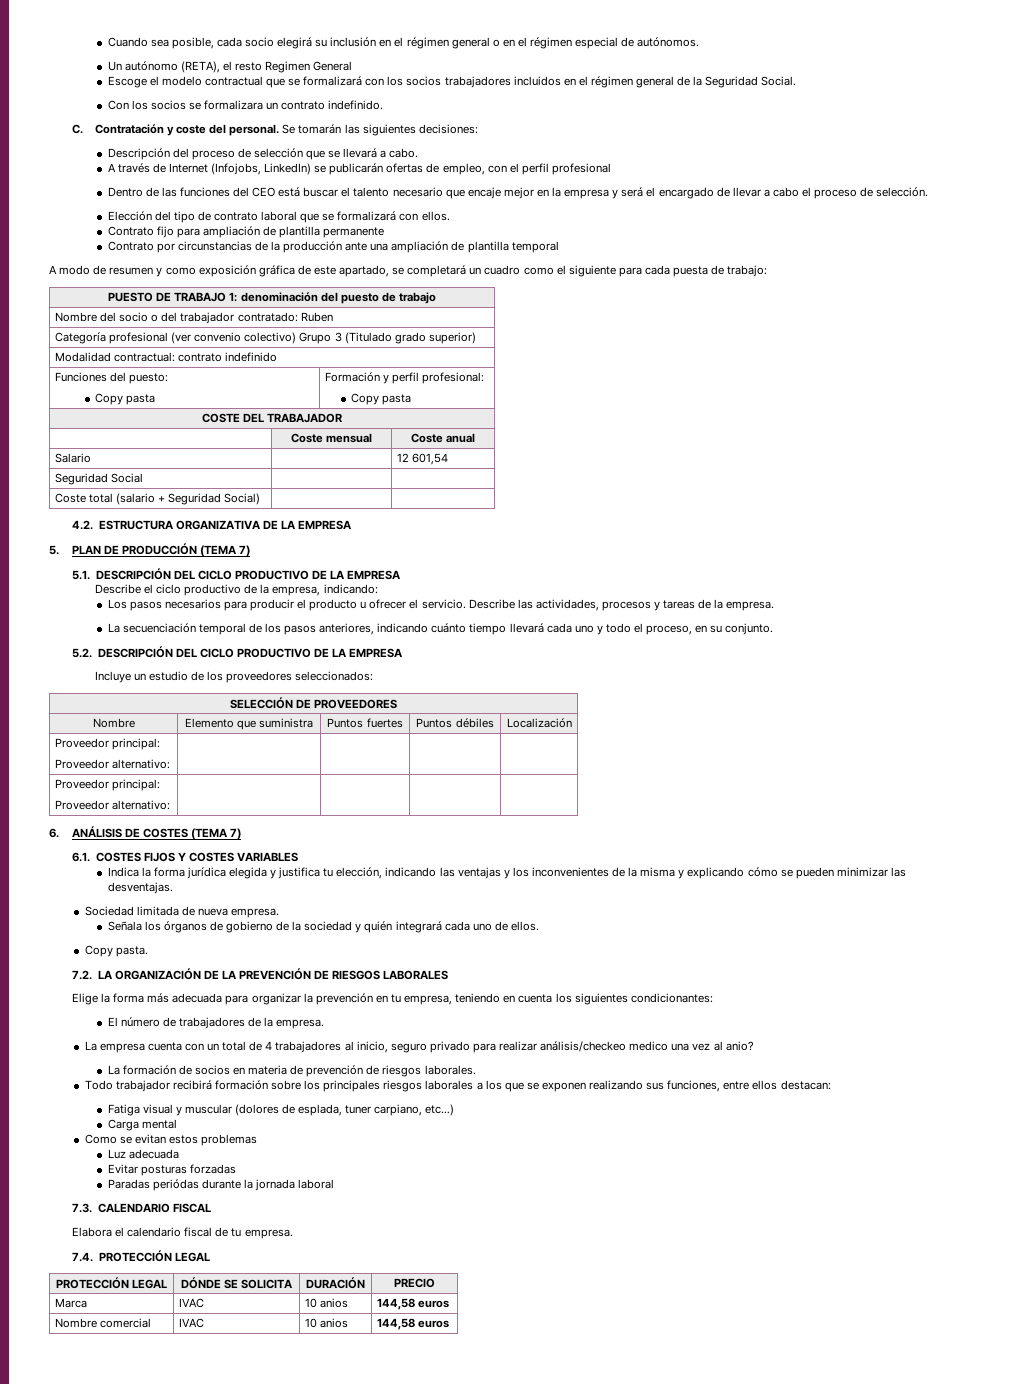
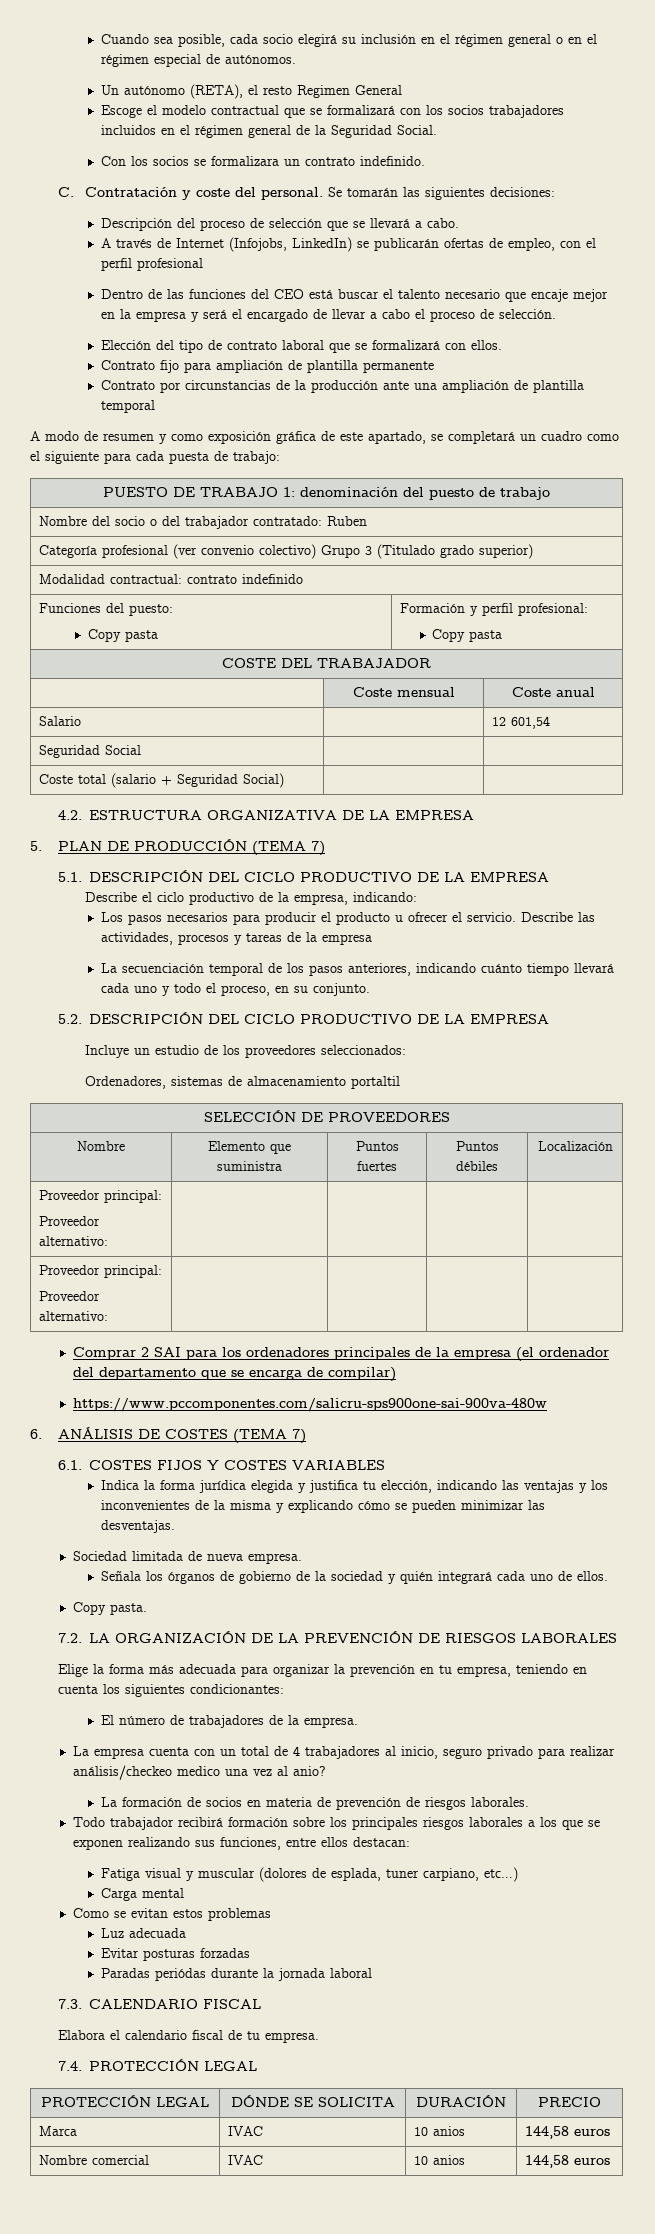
- Describe las actividades, procesos y tareas de la empresa.
+ Describe las actividades, procesos y tareas de la empresa
+ Ordenadores, sistemas de almacenamiento portaltil
+ Comprar 2 SAI para los ordenadores principales de la empresa (el ordenador del departamento que se encarga de compilar)
+ https://www.pccomponentes.com/salicru-sps900one-sai-900va-480w

